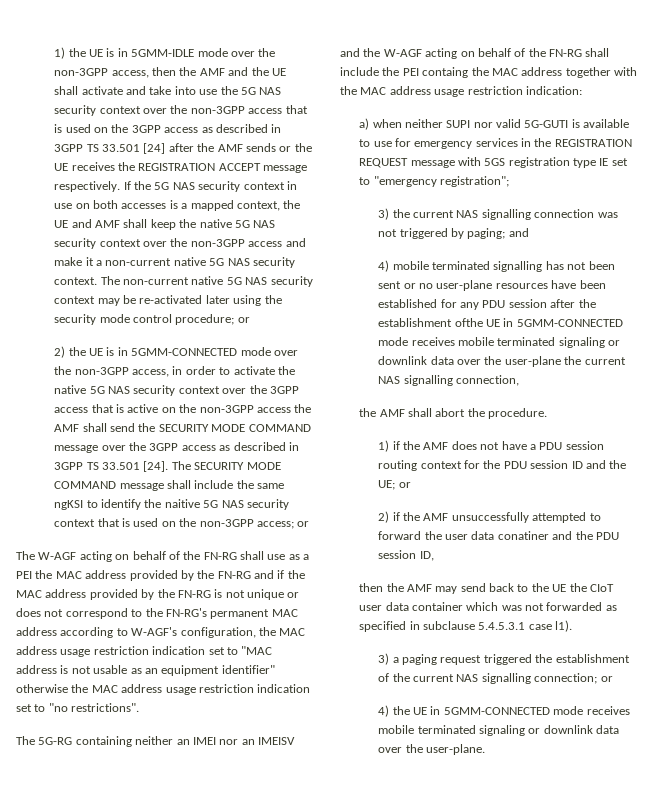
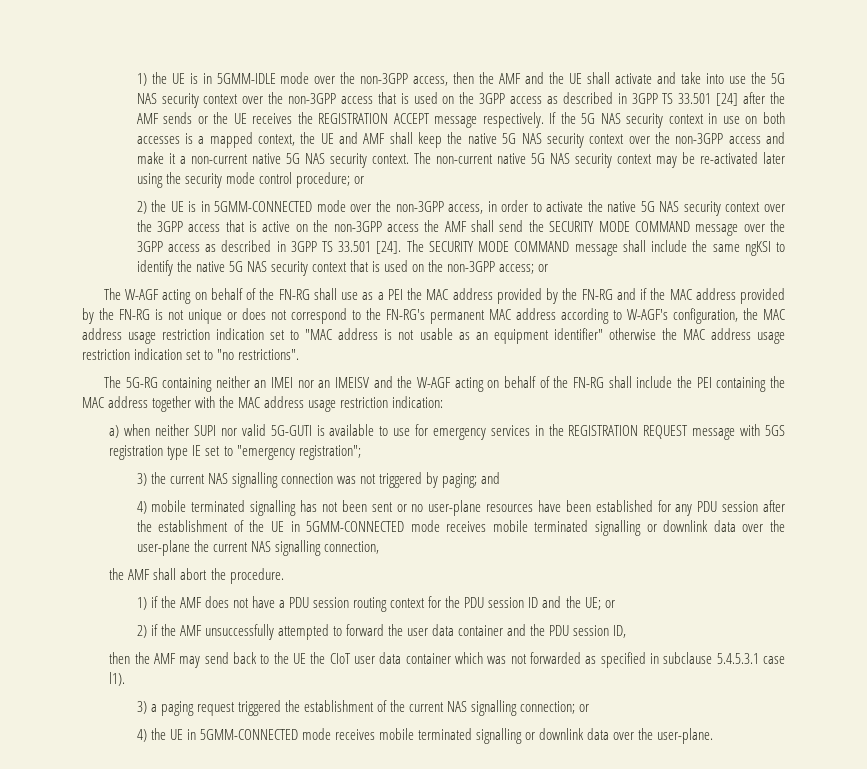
- The SECURITY MODE COMMAND message shall include the same ngKSI to identify the naitive 5G NAS security context that is used on the non-3GPP access; or
+ The SECURITY MODE COMMAND message shall include the same ngKSI to identify the native 5G NAS security context that is used on the non-3GPP access; or
- The 5G-RG containing neither an IMEI nor an IMEISV and the W-AGF acting on behalf of the FN-RG shall include the PEI containg the MAC address together with the MAC address usage restriction indication:
+ The 5G-RG containing neither an IMEI nor an IMEISV and the W-AGF acting on behalf of the FN-RG shall include the PEI containing the MAC address together with the MAC address usage restriction indication:
- 4) mobile terminated signalling has not been sent or no user-plane resources have been established for any PDU session after the establishment ofthe UE in 5GMM-CONNECTED mode receives mobile terminated signaling or downlink data over the user-plane the current NAS signalling connection,
+ 4) mobile terminated signalling has not been sent or no user-plane resources have been established for any PDU session after the establishment of the UE in 5GMM-CONNECTED mode receives mobile terminated signalling or downlink data over the user-plane the current NAS signalling connection,
- 2) if the AMF unsuccessfully attempted to forward the user data conatiner and the PDU session ID,
+ 2) if the AMF unsuccessfully attempted to forward the user data container and the PDU session ID,
- 4) the UE in 5GMM-CONNECTED mode receives mobile terminated signaling or downlink data over the user-plane.
+ 4) the UE in 5GMM-CONNECTED mode receives mobile terminated signalling or downlink data over the user-plane.

